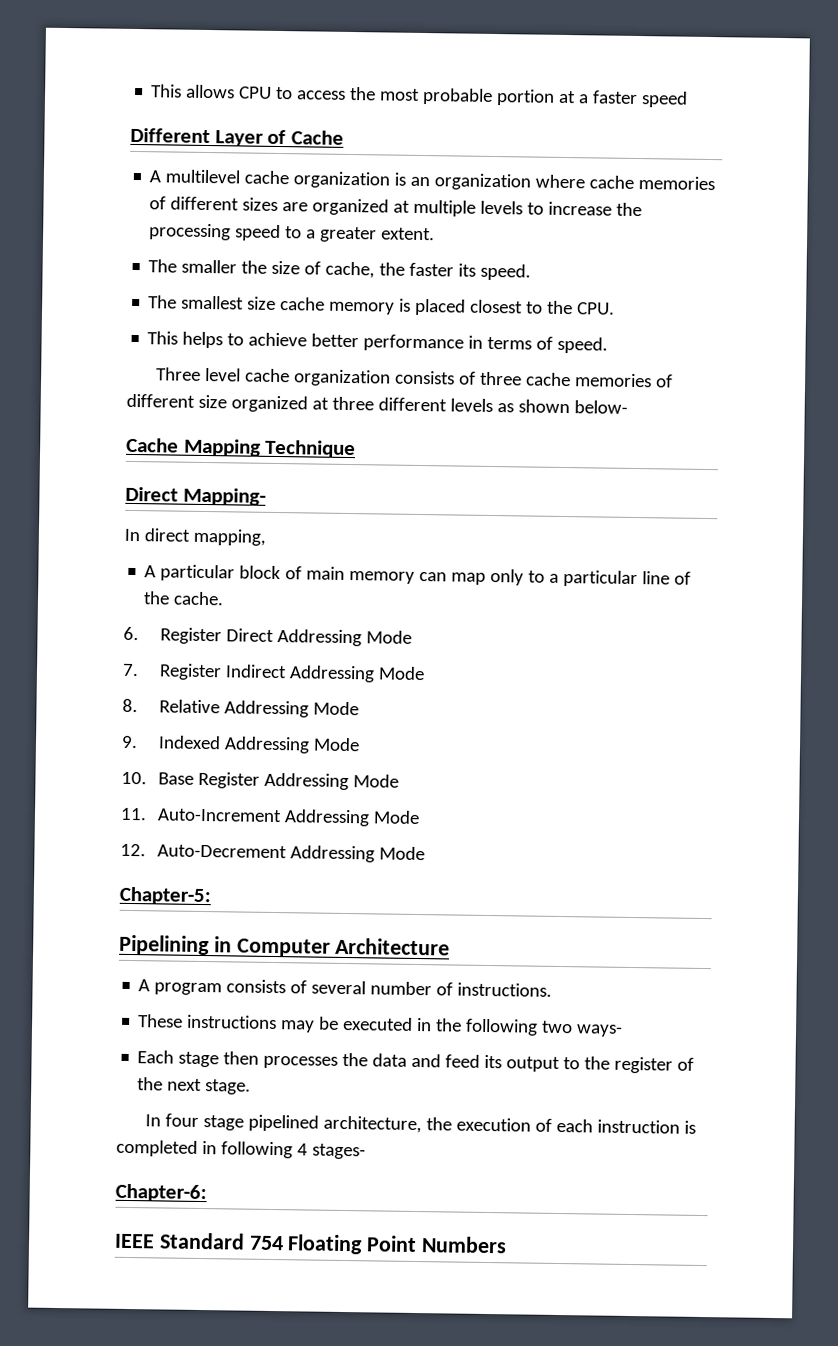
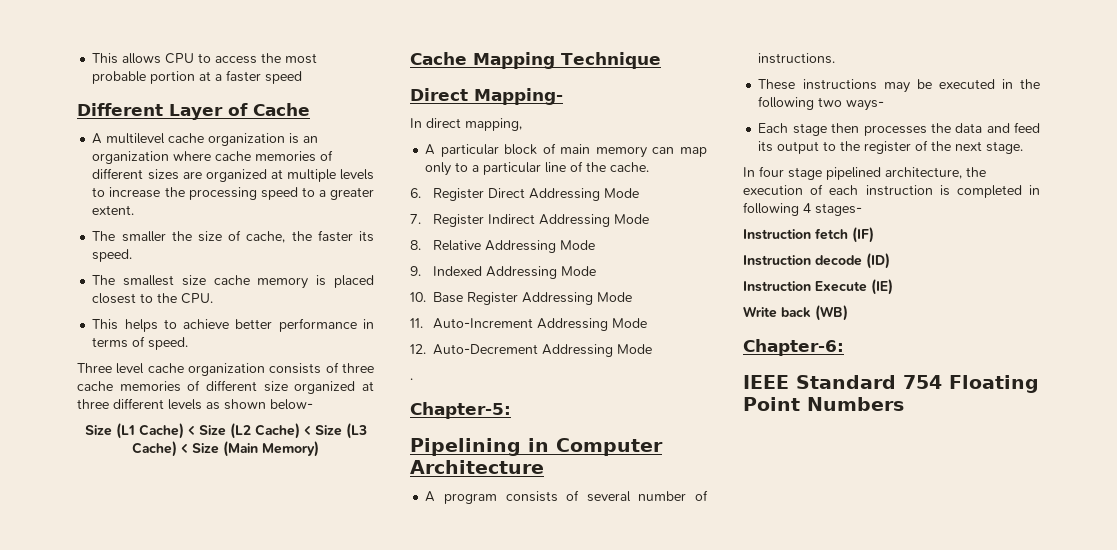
+ Size (L1 Cache) < Size (L2 Cache) < Size (L3 Cache) < Size (Main Memory)
+ .
+ Instruction fetch (IF)
+ Instruction decode (ID)
+ Instruction Execute (IE)
+ Write back (WB)

